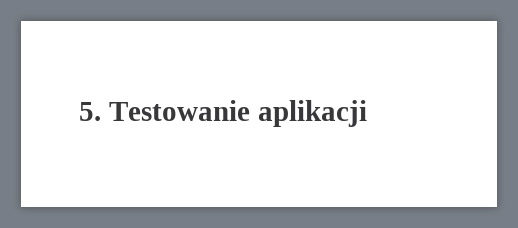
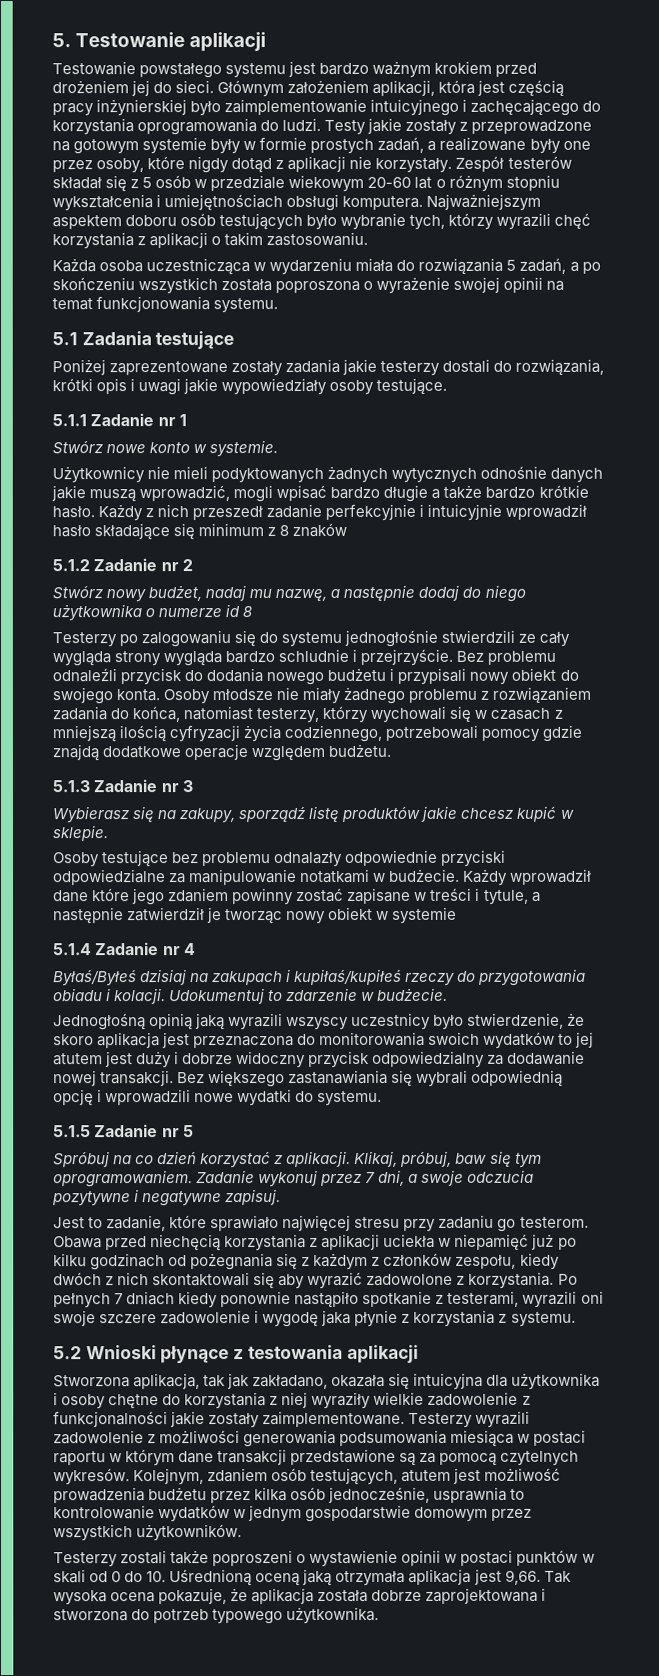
+ Testowanie powstałego systemu jest bardzo ważnym krokiem przed drożeniem jej do sieci. Głównym założeniem aplikacji, która jest częścią pracy inżynierskiej było zaimplementowanie intuicyjnego i zachęcającego do korzystania oprogramowania do ludzi. Testy jakie zostały z przeprowadzone na gotowym systemie były w formie prostych zadań, a realizowane były one przez osoby, które nigdy dotąd z aplikacji nie korzystały. Zespół testerów składał się z 5 osób w przedziale wiekowym 20-60 lat o różnym stopniu wykształcenia i umiejętnościach obsługi komputera. Najważniejszym aspektem doboru osób testujących było wybranie tych, którzy wyrazili chęć korzystania z aplikacji o takim zastosowaniu.
+ Każda osoba uczestnicząca w wydarzeniu miała do rozwiązania 5 zadań, a po skończeniu wszystkich została poproszona o wyrażenie swojej opinii na temat funkcjonowania systemu.
+ 5.1 Zadania testujące
+ Poniżej zaprezentowane zostały zadania jakie testerzy dostali do rozwiązania, krótki opis i uwagi jakie wypowiedziały osoby testujące.
+ 5.1.1 Zadanie nr 1
+ Stwórz nowe konto w systemie.
+ Użytkownicy nie mieli podyktowanych żadnych wytycznych odnośnie danych jakie muszą wprowadzić, mogli wpisać bardzo długie a także bardzo krótkie hasło. Każdy z nich przeszedł zadanie perfekcyjnie i intuicyjnie wprowadził hasło składające się minimum z 8 znaków
+ 5.1.2 Zadanie nr 2
+ Stwórz nowy budżet, nadaj mu nazwę, a następnie dodaj do niego użytkownika o numerze id 8
+ Testerzy po zalogowaniu się do systemu jednogłośnie stwierdzili ze cały wygląda strony wygląda bardzo schludnie i przejrzyście. Bez problemu odnaleźli przycisk do dodania nowego budżetu i przypisali nowy obiekt do swojego konta. Osoby młodsze nie miały żadnego problemu z rozwiązaniem zadania do końca, natomiast testerzy, którzy wychowali się w czasach z mniejszą ilością cyfryzacji życia codziennego, potrzebowali pomocy gdzie znajdą dodatkowe operacje względem budżetu.
+ 5.1.3 Zadanie nr 3
+ Wybierasz się na zakupy, sporządź listę produktów jakie chcesz kupić w sklepie.
+ Osoby testujące bez problemu odnalazły odpowiednie przyciski odpowiedzialne za manipulowanie notatkami w budżecie. Każdy wprowadził dane które jego zdaniem powinny zostać zapisane w treści i tytule, a następnie zatwierdził je tworząc nowy obiekt w systemie
+ 5.1.4 Zadanie nr 4
+ Byłaś/Byłeś dzisiaj na zakupach i kupiłaś/kupiłeś rzeczy do przygotowania obiadu i kolacji. Udokumentuj to zdarzenie w budżecie.
+ Jednogłośną opinią jaką wyrazili wszyscy uczestnicy było stwierdzenie, że skoro aplikacja jest przeznaczona do monitorowania swoich wydatków to jej atutem jest duży i dobrze widoczny przycisk odpowiedzialny za dodawanie nowej transakcji. Bez większego zastanawiania się wybrali odpowiednią opcję i wprowadzili nowe wydatki do systemu.
+ 5.1.5 Zadanie nr 5
+ Spróbuj na co dzień korzystać z aplikacji. Klikaj, próbuj, baw się tym oprogramowaniem. Zadanie wykonuj przez 7 dni, a swoje odczucia pozytywne i negatywne zapisuj.
+ Jest to zadanie, które sprawiało najwięcej stresu przy zadaniu go testerom. Obawa przed niechęcią korzystania z aplikacji uciekła w niepamięć już po kilku godzinach od pożegnania się z każdym z członków zespołu, kiedy dwóch z nich skontaktowali się aby wyrazić zadowolone z korzystania. Po pełnych 7 dniach kiedy ponownie nastąpiło spotkanie z testerami, wyrazili oni swoje szczere zadowolenie i wygodę jaka płynie z korzystania z systemu.
+ 5.2 Wnioski płynące z testowania aplikacji
+ Stworzona aplikacja, tak jak zakładano, okazała się intuicyjna dla użytkownika i osoby chętne do korzystania z niej wyraziły wielkie zadowolenie z funkcjonalności jakie zostały zaimplementowane. Testerzy wyrazili zadowolenie z możliwości generowania podsumowania miesiąca w postaci raportu w którym dane transakcji przedstawione są za pomocą czytelnych wykresów. Kolejnym, zdaniem osób testujących, atutem jest możliwość prowadzenia budżetu przez kilka osób jednocześnie, usprawnia to kontrolowanie wydatków w jednym gospodarstwie domowym przez wszystkich użytkowników.
+ Testerzy zostali także poproszeni o wystawienie opinii w postaci punktów w skali od 0 do 10. Uśrednioną oceną jaką otrzymała aplikacja jest 9,66. Tak wysoka ocena pokazuje, że aplikacja została dobrze zaprojektowana i stworzona do potrzeb typowego użytkownika.

